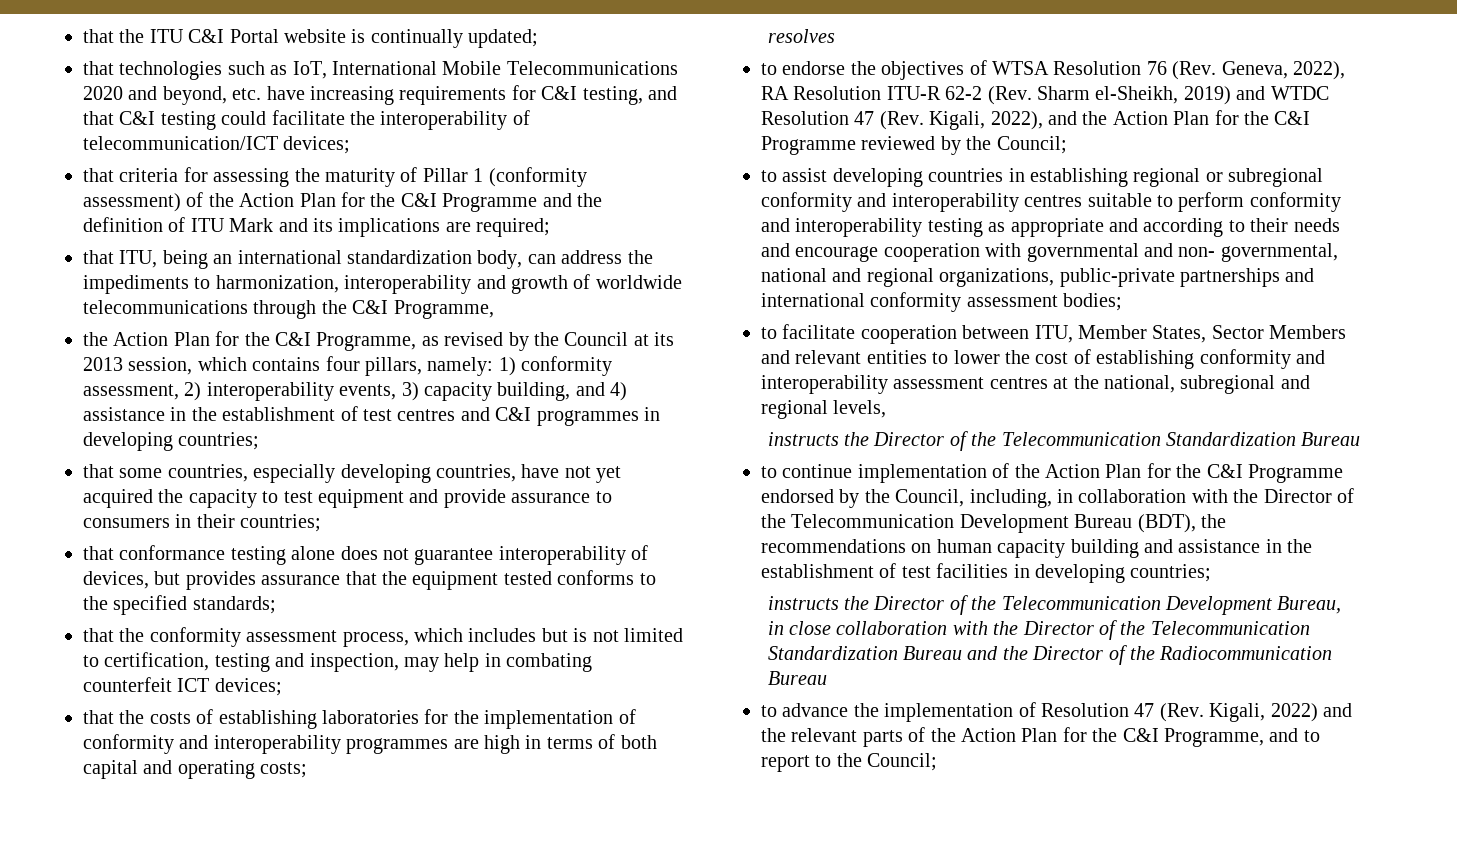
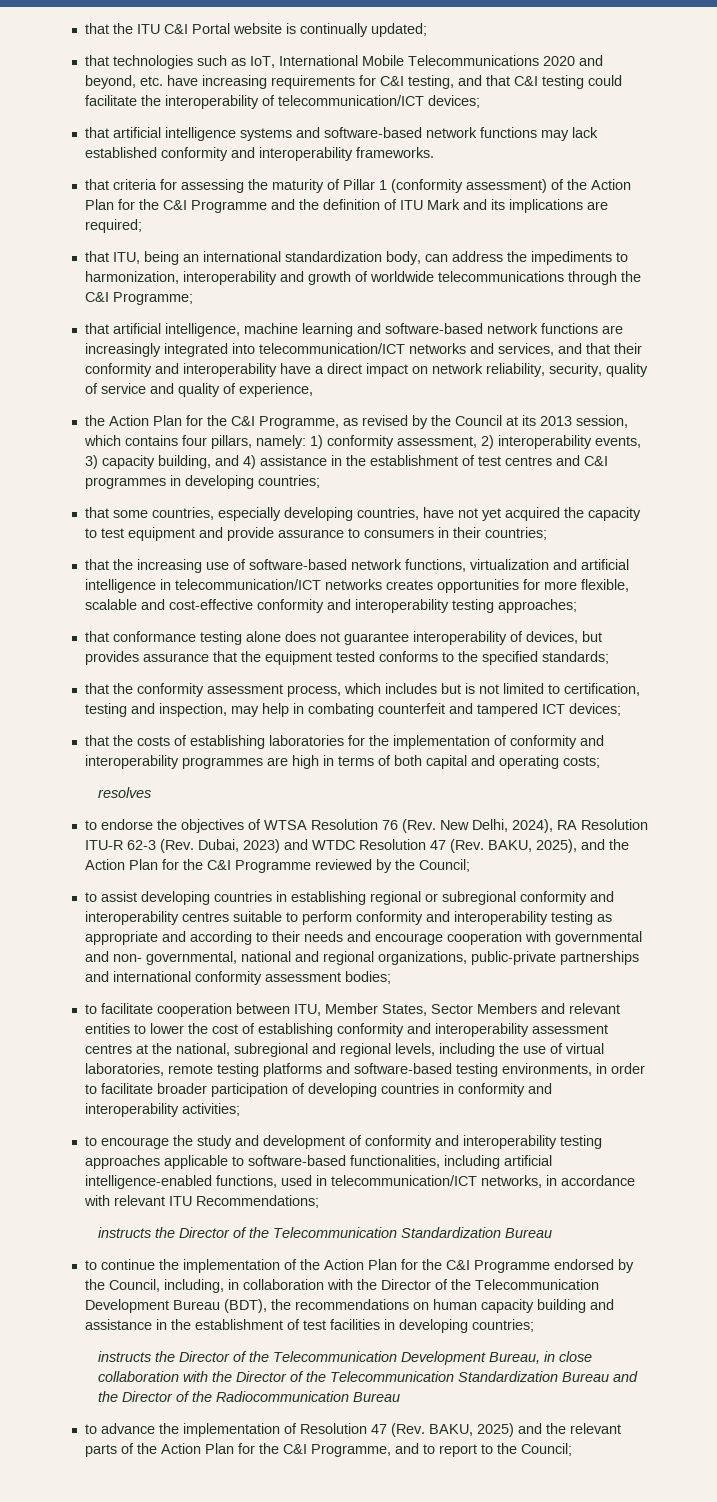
+ that artificial intelligence systems and software-based network functions may lack established conformity and interoperability frameworks.
- that ITU, being an international standardization body, can address the impediments to harmonization, interoperability and growth of worldwide telecommunications through the C&I Programme,
+ that ITU, being an international standardization body, can address the impediments to harmonization, interoperability and growth of worldwide telecommunications through the C&I Programme;
+ that artificial intelligence, machine learning and software-based network functions are increasingly integrated into telecommunication/ICT networks and services, and that their conformity and interoperability have a direct impact on network reliability, security, quality of service and quality of experience,
+ that the increasing use of software-based network functions, virtualization and artificial intelligence in telecommunication/ICT networks creates opportunities for more flexible, scalable and cost-effective conformity and interoperability testing approaches;
- that the conformity assessment process, which includes but is not limited to certification, testing and inspection, may help in combating counterfeit ICT devices;
+ that the conformity assessment process, which includes but is not limited to certification, testing and inspection, may help in combating counterfeit and tampered ICT devices;
- to endorse the objectives of WTSA Resolution 76 (Rev. Geneva, 2022), RA Resolution ITU-R 62-2 (Rev. Sharm el-Sheikh, 2019) and WTDC Resolution 47 (Rev. Kigali, 2022), and the Action Plan for the C&I Programme reviewed by the Council;
+ to endorse the objectives of WTSA Resolution 76 (Rev. New Delhi, 2024), RA Resolution ITU-R 62-3 (Rev. Dubai, 2023) and WTDC Resolution 47 (Rev. BAKU, 2025), and the Action Plan for the C&I Programme reviewed by the Council;
- to facilitate cooperation between ITU, Member States, Sector Members and relevant entities to lower the cost of establishing conformity and interoperability assessment centres at the national, subregional and regional levels,
+ to facilitate cooperation between ITU, Member States, Sector Members and relevant entities to lower the cost of establishing conformity and interoperability assessment centres at the national, subregional and regional levels, including the use of virtual laboratories, remote testing platforms and software-based testing environments, in order to facilitate broader participation of developing countries in conformity and interoperability activities;
+ to encourage the study and development of conformity and interoperability testing approaches applicable to software-based functionalities, including artificial intelligence-enabled functions, used in telecommunication/ICT networks, in accordance with relevant ITU Recommendations;
- to continue implementation of the Action Plan for the C&I Programme endorsed by the Council, including, in collaboration with the Director of the Telecommunication Development Bureau (BDT), the recommendations on human capacity building and assistance in the establishment of test facilities in developing countries;
+ to continue the implementation of the Action Plan for the C&I Programme endorsed by the Council, including, in collaboration with the Director of the Telecommunication Development Bureau (BDT), the recommendations on human capacity building and assistance in the establishment of test facilities in developing countries;
- to advance the implementation of Resolution 47 (Rev. Kigali, 2022) and the relevant parts of the Action Plan for the C&I Programme, and to report to the Council;
+ to advance the implementation of Resolution 47 (Rev. BAKU, 2025) and the relevant parts of the Action Plan for the C&I Programme, and to report to the Council;

